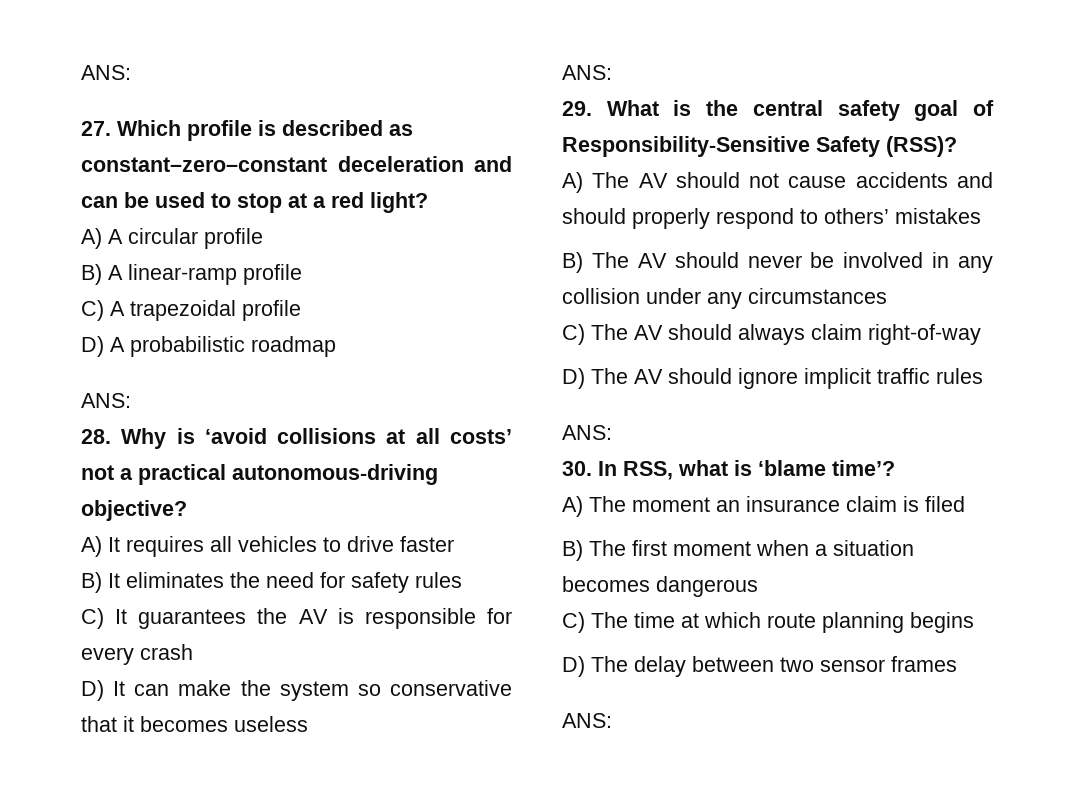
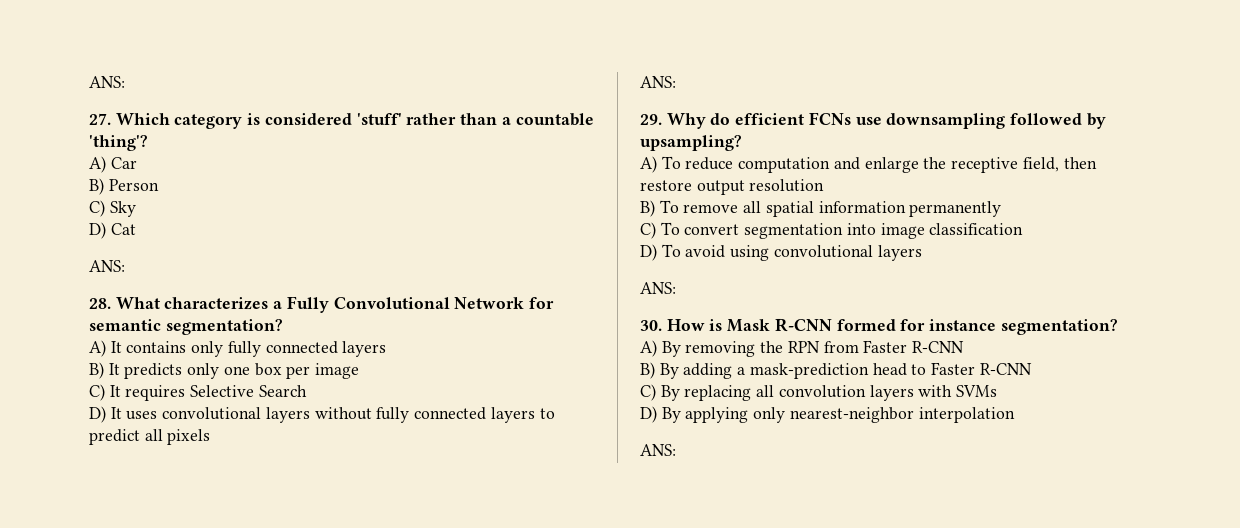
- 27. Which profile is described as constant–zero–constant deceleration and can be used to stop at a red light?
- A) A circular profile
- B) A linear-ramp profile
- C) A trapezoidal profile
- D) A probabilistic roadmap
+ 27. Which category is considered 'stuff' rather than a countable 'thing'?
+ A) Car
+ B) Person
+ C) Sky
+ D) Cat
  ANS:
- 28. Why is ‘avoid collisions at all costs’ not a practical autonomous-driving objective?
- A) It requires all vehicles to drive faster
- B) It eliminates the need for safety rules
- C) It guarantees the AV is responsible for every crash
- D) It can make the system so conservative that it becomes useless
+ 28. What characterizes a Fully Convolutional Network for semantic segmentation?
+ A) It contains only fully connected layers
+ B) It predicts only one box per image
+ C) It requires Selective Search
+ D) It uses convolutional layers without fully connected layers to predict all pixels
  ANS:
- 29. What is the central safety goal of Responsibility-Sensitive Safety (RSS)?
- A) The AV should not cause accidents and should properly respond to others’ mistakes
- B) The AV should never be involved in any collision under any circumstances
- C) The AV should always claim right-of-way
- D) The AV should ignore implicit traffic rules
+ 29. Why do efficient FCNs use downsampling followed by upsampling?
+ A) To reduce computation and enlarge the receptive field, then restore output resolution
+ B) To remove all spatial information permanently
+ C) To convert segmentation into image classification
+ D) To avoid using convolutional layers
  ANS:
- 30. In RSS, what is ‘blame time’?
- A) The moment an insurance claim is filed
- B) The first moment when a situation becomes dangerous
- C) The time at which route planning begins
- D) The delay between two sensor frames
+ 30. How is Mask R-CNN formed for instance segmentation?
+ A) By removing the RPN from Faster R-CNN
+ B) By adding a mask-prediction head to Faster R-CNN
+ C) By replacing all convolution layers with SVMs
+ D) By applying only nearest-neighbor interpolation

